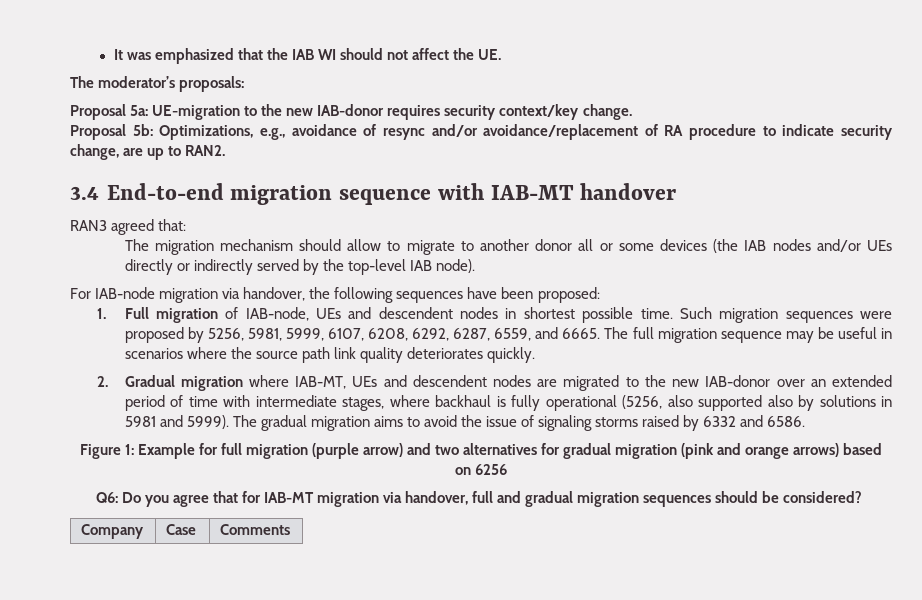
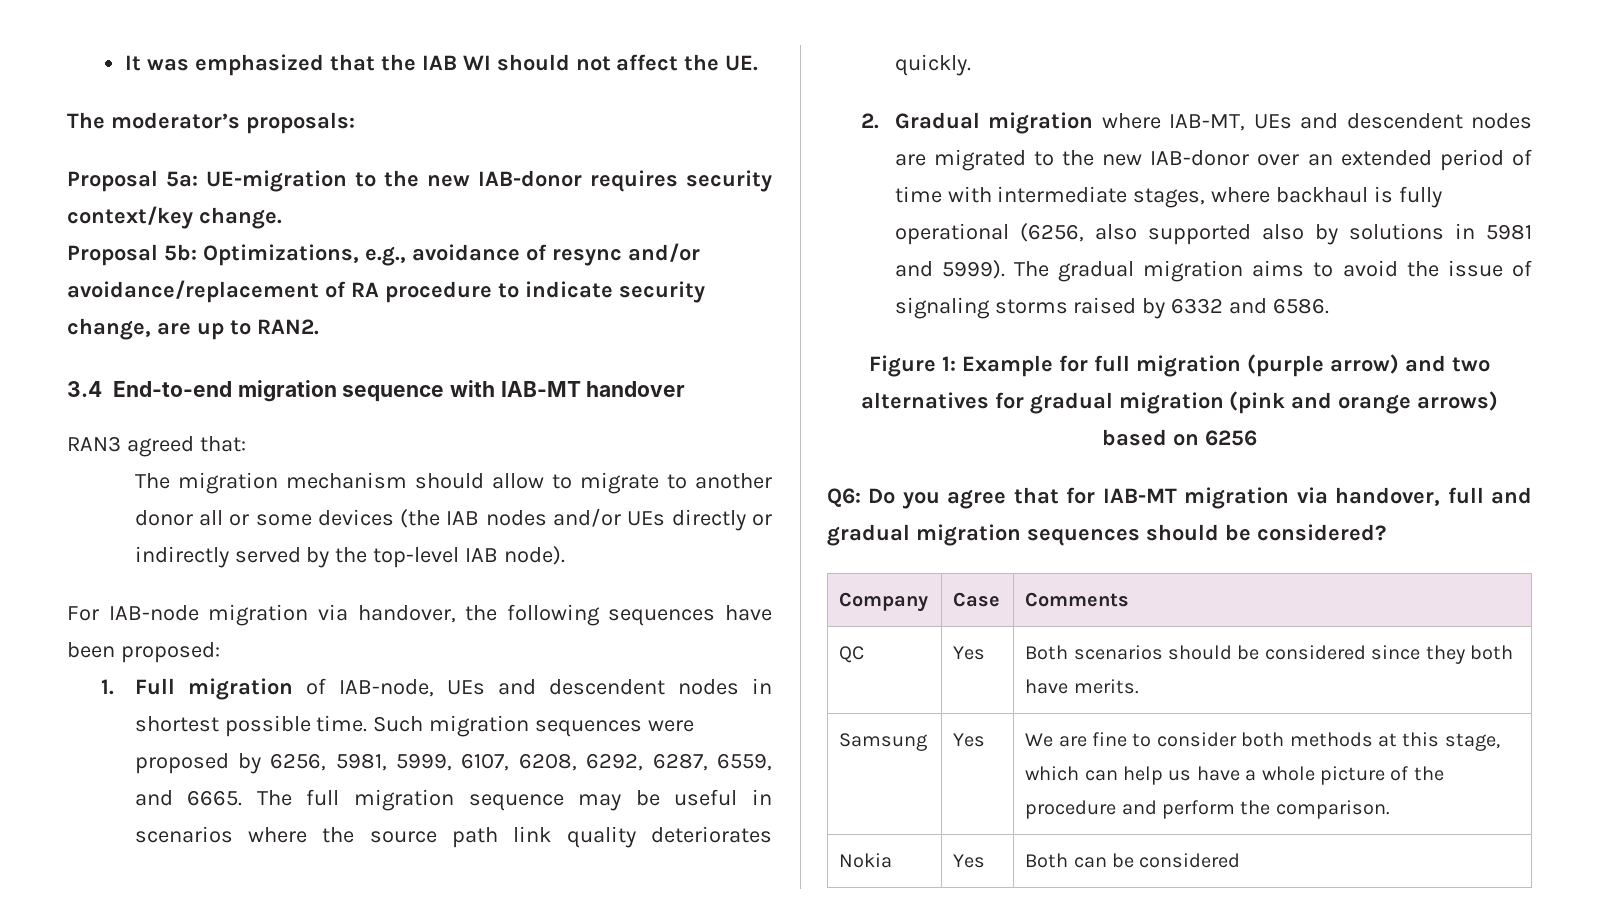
- Such migration sequences were proposed by 5256, 5981, 5999, 6107, 6208, 6292, 6287, 6559, and 6665.
+ Such migration sequences were proposed by 6256, 5981, 5999, 6107, 6208, 6292, 6287, 6559, and 6665.
- 2. Gradual migration where IAB-MT, UEs and descendent nodes are migrated to the new IAB-donor over an extended period of time with intermediate stages, where backhaul is fully operational (5256, also supported also by solutions in 5981 and 5999).
+ 2. Gradual migration where IAB-MT, UEs and descendent nodes are migrated to the new IAB-donor over an extended period of time with intermediate stages, where backhaul is fully operational (6256, also supported also by solutions in 5981 and 5999).
+ QC | Yes | Both scenarios should be considered since they both have merits.
+ Samsung | Yes | We are fine to consider both methods at this stage, which can help us have a whole picture of the procedure and perform the comparison.
+ Nokia | Yes | Both can be considered

